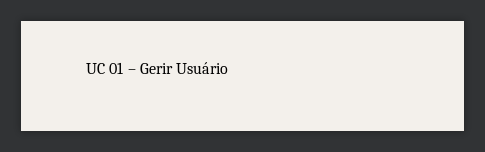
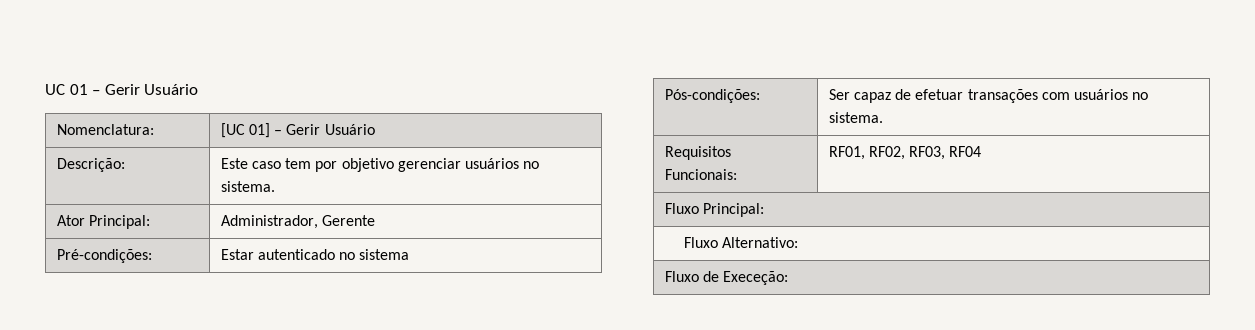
+ Nomenclatura: | [UC 01] – Gerir Usuário
+ Descrição: | Este caso tem por objetivo gerenciar usuários no sistema.
+ Ator Principal: | Administrador, Gerente
+ Pré-condições: | Estar autenticado no sistema
+ Pós-condições: | Ser capaz de efetuar transações com usuários no sistema.
+ Requisitos Funcionais: | RF01, RF02, RF03, RF04
+ Fluxo Principal:
+ Fluxo Alternativo:
+ Fluxo de Execeção:

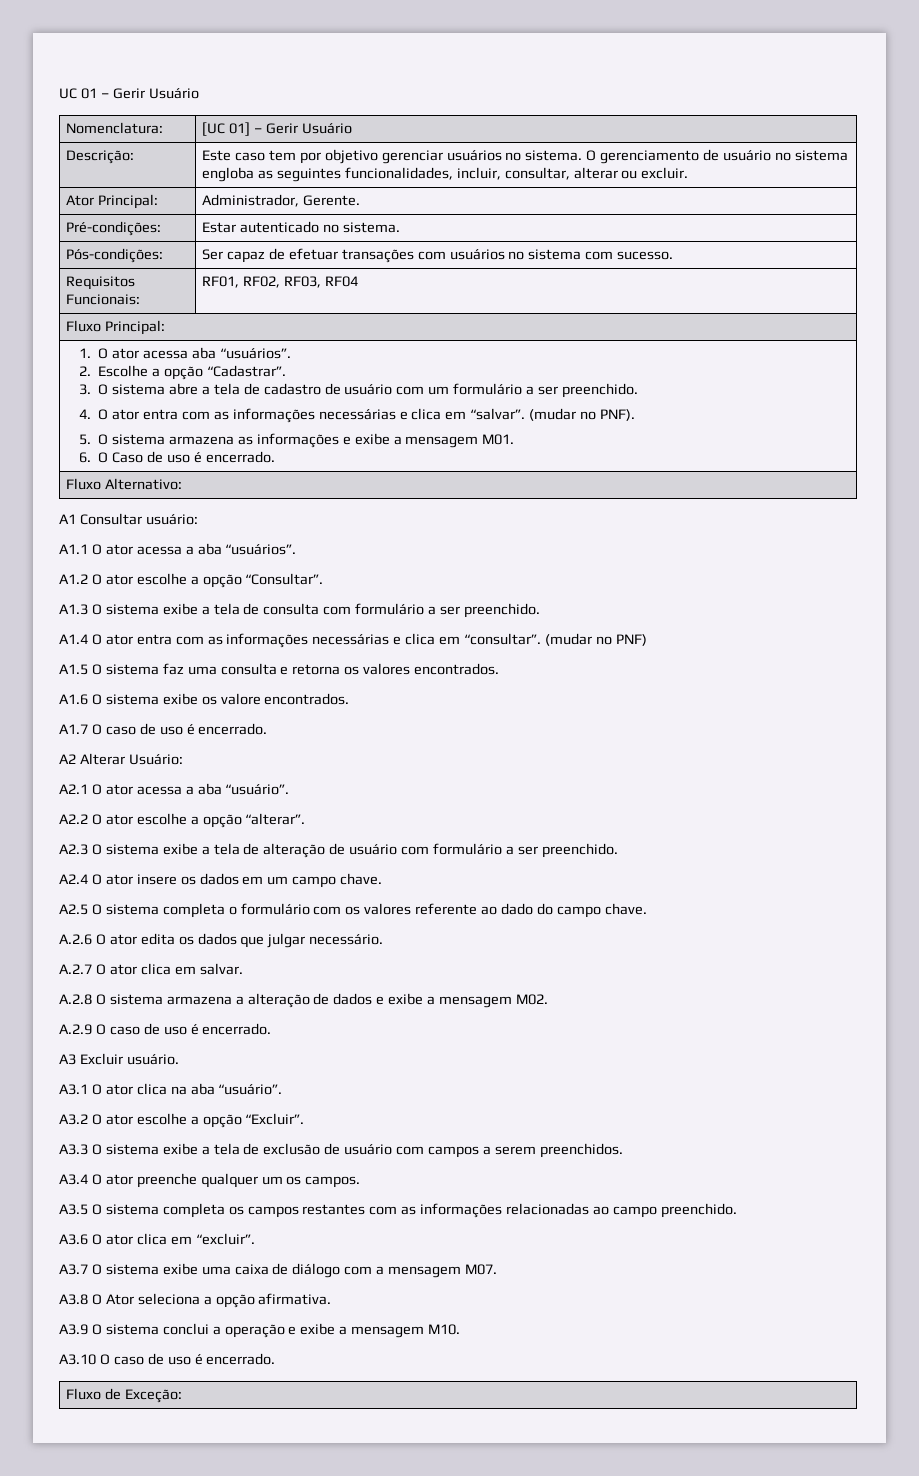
- Descrição: | Este caso tem por objetivo gerenciar usuários no sistema.
+ Descrição: | Este caso tem por objetivo gerenciar usuários no sistema. O gerenciamento de usuário no sistema engloba as seguintes funcionalidades, incluir, consultar, alterar ou excluir.
- Ator Principal: | Administrador, Gerente
+ Ator Principal: | Administrador, Gerente.
- Pré-condições: | Estar autenticado no sistema
+ Pré-condições: | Estar autenticado no sistema.
- Pós-condições: | Ser capaz de efetuar transações com usuários no sistema.
+ Pós-condições: | Ser capaz de efetuar transações com usuários no sistema com sucesso.
+ 1. O ator acessa aba “usuários”.
+ 2. Escolhe a opção “Cadastrar”.
+ 3. O sistema abre a tela de cadastro de usuário com um formulário a ser preenchido.
+ 4. O ator entra com as informações necessárias e clica em “salvar”. (mudar no PNF).
+ 5. O sistema armazena as informações e exibe a mensagem M01.
+ 6. O Caso de uso é encerrado.
  Fluxo Alternativo:
+ A1 Consultar usuário:
+ A1.1 O ator acessa a aba “usuários”.
+ A1.2 O ator escolhe a opção “Consultar”.
+ A1.3 O sistema exibe a tela de consulta com formulário a ser preenchido.
+ A1.4 O ator entra com as informações necessárias e clica em “consultar”. (mudar no PNF)
+ A1.5 O sistema faz uma consulta e retorna os valores encontrados.
+ A1.6 O sistema exibe os valore encontrados.
+ A1.7 O caso de uso é encerrado.
+ A2 Alterar Usuário:
+ A2.1 O ator acessa a aba “usuário”.
+ A2.2 O ator escolhe a opção “alterar”.
+ A2.3 O sistema exibe a tela de alteração de usuário com formulário a ser preenchido.
+ A2.4 O ator insere os dados em um campo chave.
+ A2.5 O sistema completa o formulário com os valores referente ao dado do campo chave.
+ A.2.6 O ator edita os dados que julgar necessário.
+ A.2.7 O ator clica em salvar.
+ A.2.8 O sistema armazena a alteração de dados e exibe a mensagem M02.
+ A.2.9 O caso de uso é encerrado.
+ A3 Excluir usuário.
+ A3.1 O ator clica na aba “usuário”.
+ A3.2 O ator escolhe a opção “Excluir”.
+ A3.3 O sistema exibe a tela de exclusão de usuário com campos a serem preenchidos.
+ A3.4 O ator preenche qualquer um os campos.
+ A3.5 O sistema completa os campos restantes com as informações relacionadas ao campo preenchido.
+ A3.6 O ator clica em “excluir”.
+ A3.7 O sistema exibe uma caixa de diálogo com a mensagem M07.
+ A3.8 O Ator seleciona a opção afirmativa.
+ A3.9 O sistema conclui a operação e exibe a mensagem M10.
+ A3.10 O caso de uso é encerrado.
- Fluxo de Execeção:
+ Fluxo de Exceção:

